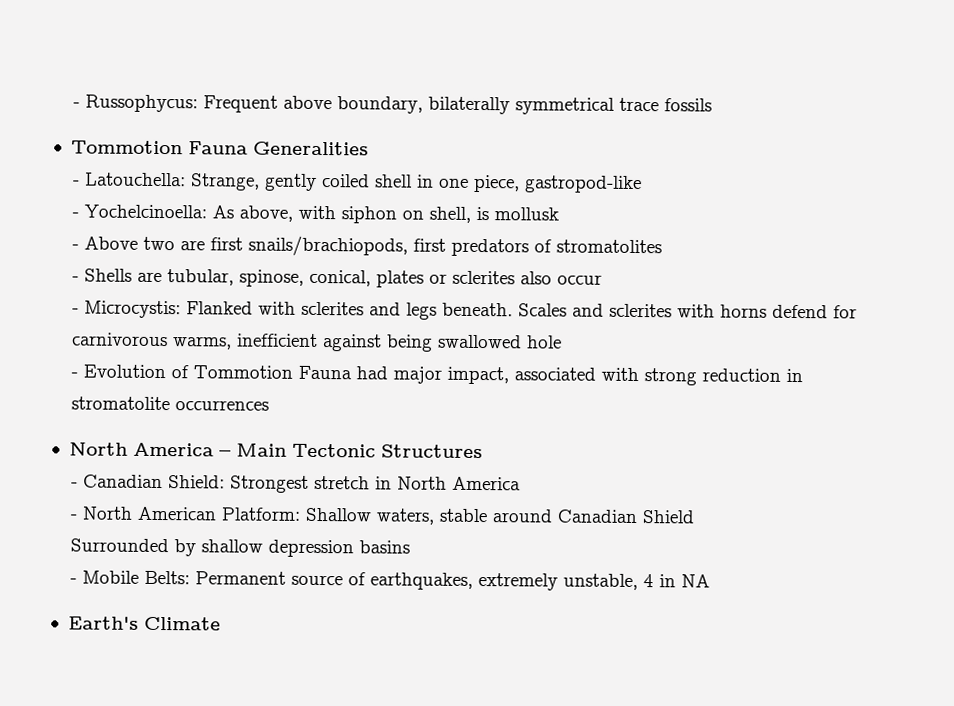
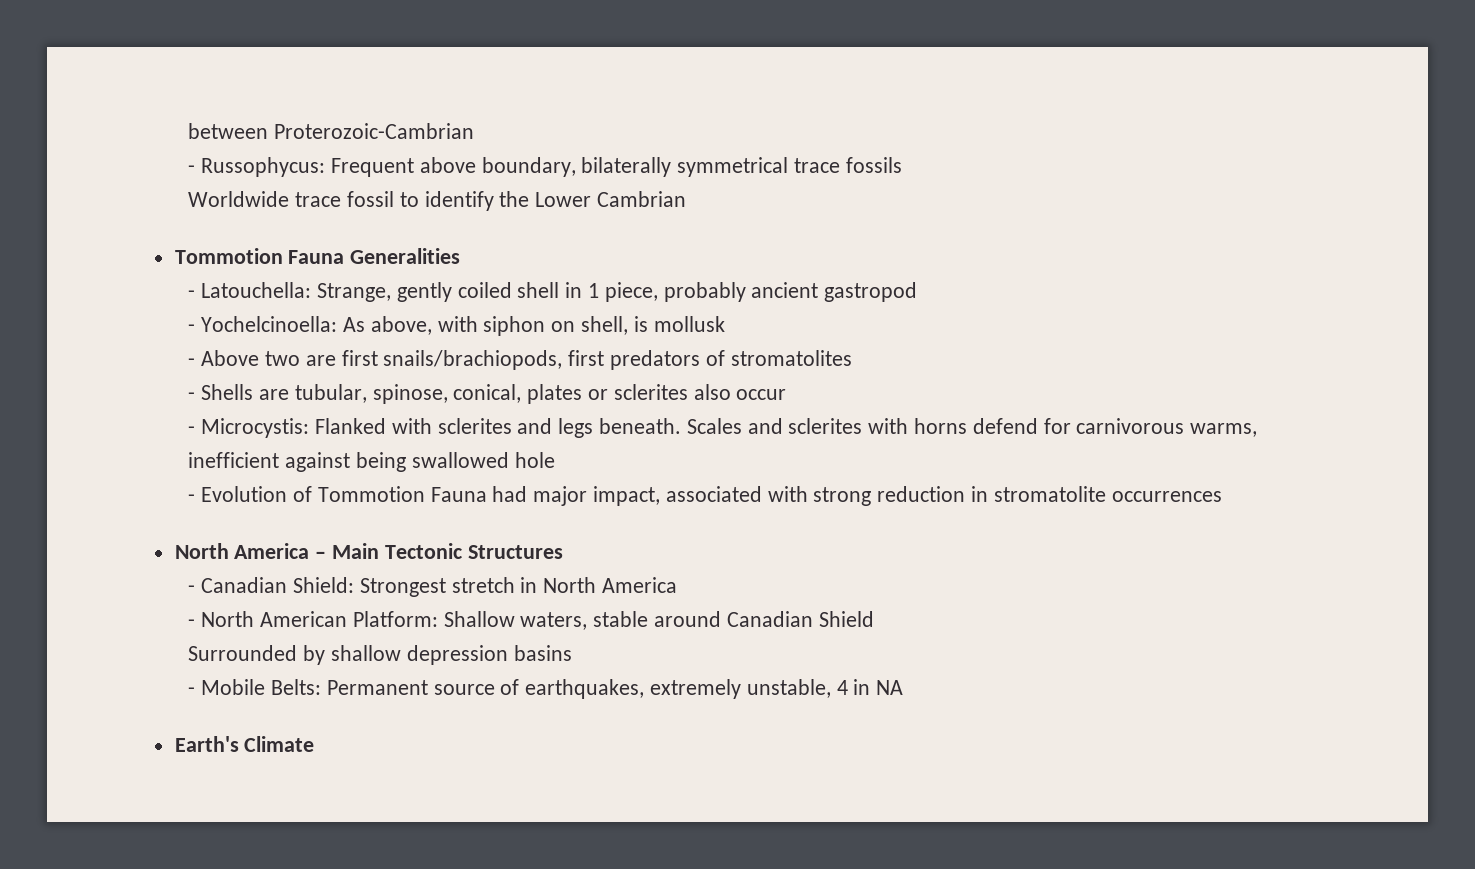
+ between Proterozoic-Cambrian
+ Worldwide trace fossil to identify the Lower Cambrian
- - Latouchella: Strange, gently coiled shell in one piece, gastropod-like
+ - Latouchella: Strange, gently coiled shell in 1 piece, probably ancient gastropod

